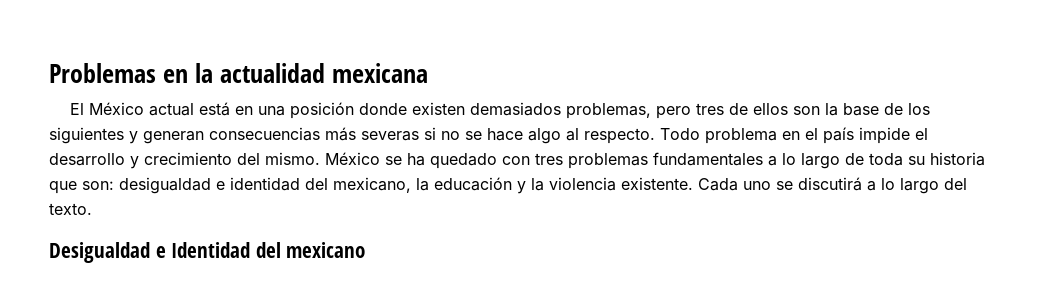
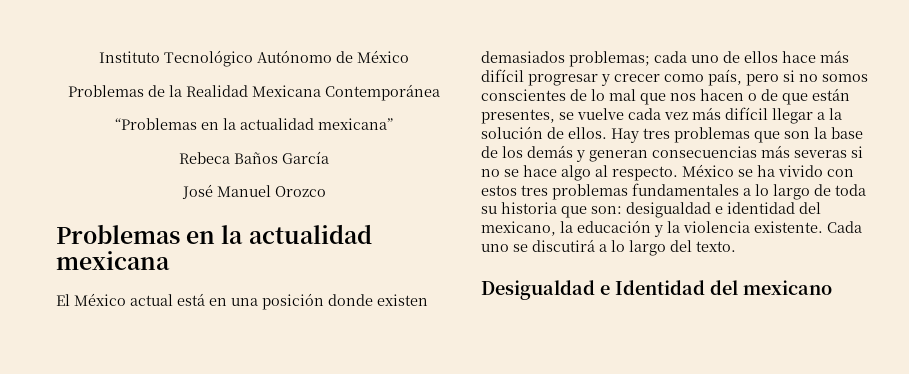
+ Instituto Tecnológico Autónomo de México
+ Problemas de la Realidad Mexicana Contemporánea
+ “Problemas en la actualidad mexicana”
+ Rebeca Baños García
+ José Manuel Orozco
- El México actual está en una posición donde existen demasiados problemas, pero tres de ellos son la base de los siguientes y generan consecuencias más severas si no se hace algo al respecto.
+ El México actual está en una posición donde existen demasiados problemas; cada uno de ellos hace más difícil progresar y crecer como país, pero si no somos conscientes de lo mal que nos hacen o de que están presentes, se vuelve cada vez más difícil llegar a la solución de ellos. Hay tres problemas que son la base de los demás y generan consecuencias más severas si no se hace algo al respecto.
- Todo problema en el país impide el desarrollo y crecimiento del mismo. México se ha quedado con tres problemas fundamentales a lo largo de toda su historia que son: desigualdad e identidad del mexicano, la educación y la violencia existente.
+ México se ha vivido con estos tres problemas fundamentales a lo largo de toda su historia que son: desigualdad e identidad del mexicano, la educación y la violencia existente.

